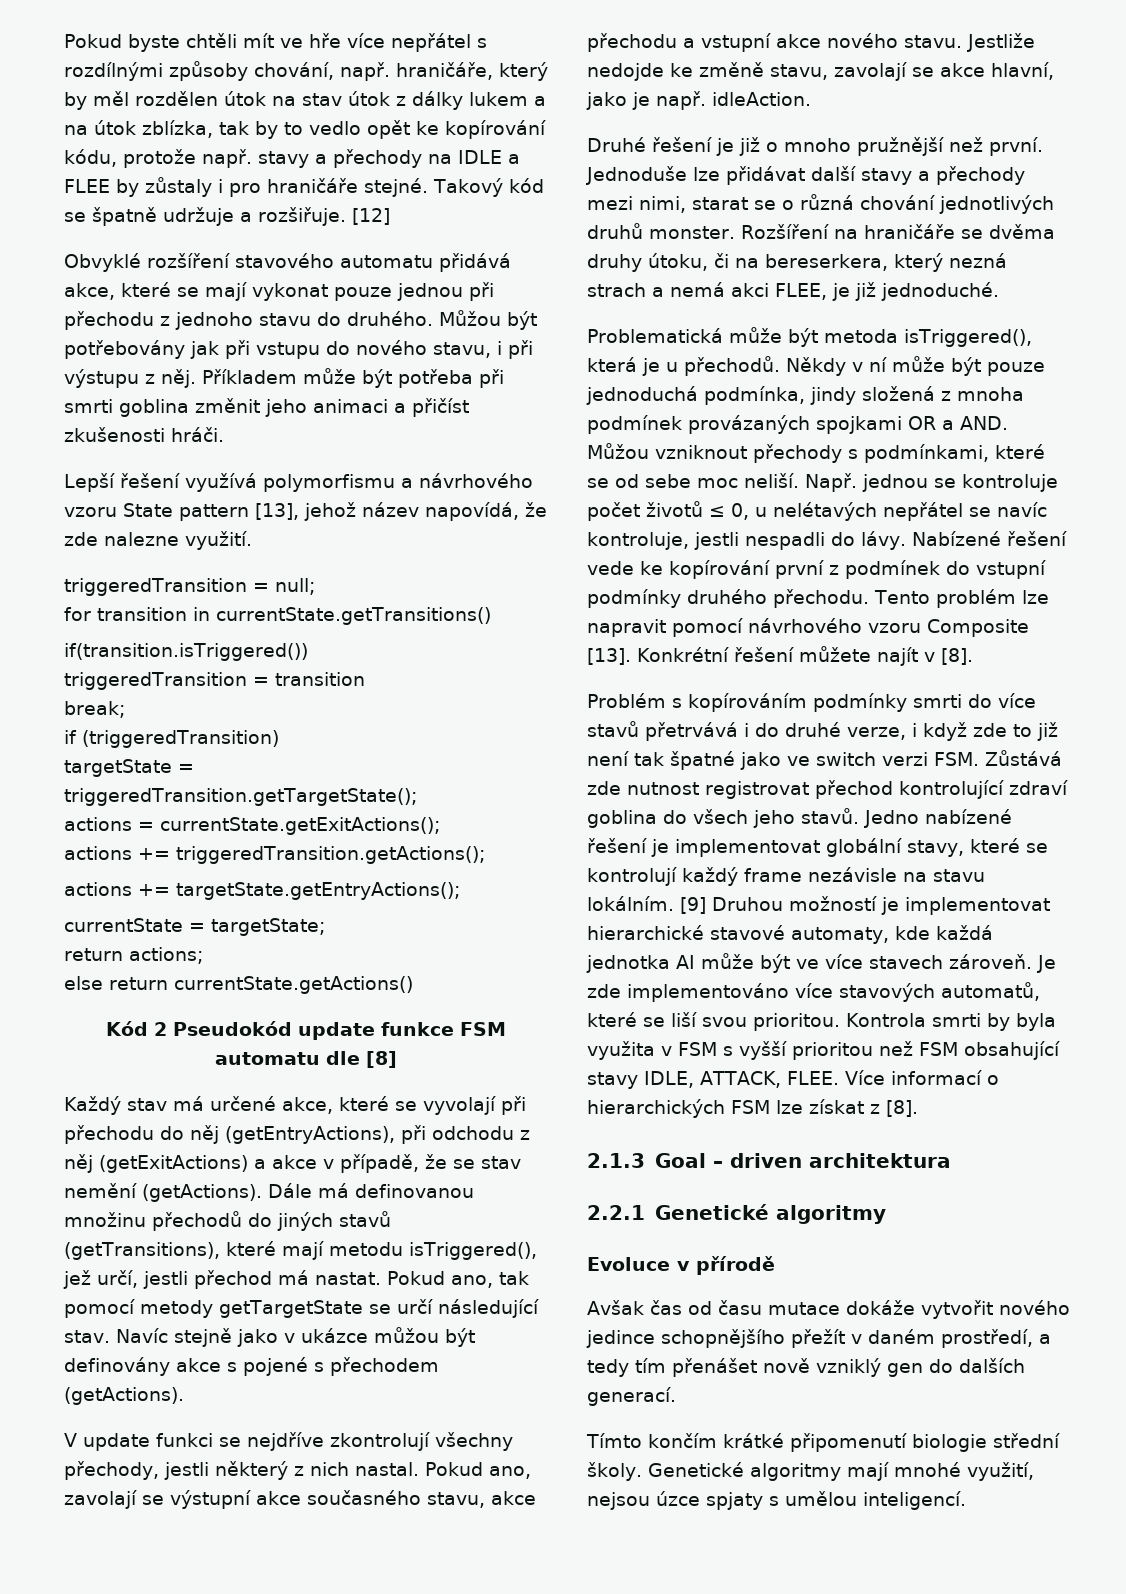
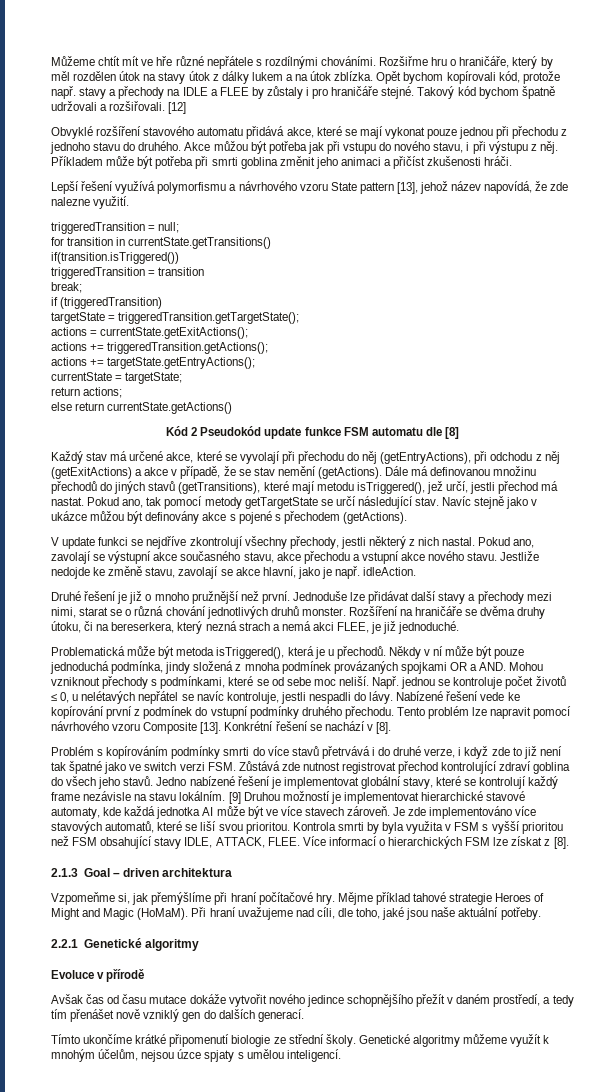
- Pokud byste chtěli mít ve hře více nepřátel s rozdílnými způsoby chování, např. hraničáře, který by měl rozdělen útok na stav útok z dálky lukem a na útok zblízka, tak by to vedlo opět ke kopírování kódu, protože např. stavy a přechody na IDLE a FLEE by zůstaly i pro hraničáře stejné.
+ Můžeme chtít mít ve hře různé nepřátele s rozdílnými chováními. Rozšiřme hru o hraničáře, který by měl rozdělen útok na stavy útok z dálky lukem a na útok zblízka. Opět bychom kopírovali kód, protože např. stavy a přechody na IDLE a FLEE by zůstaly i pro hraničáře stejné.
- Takový kód se špatně udržuje a rozšiřuje.
+ Takový kód bychom špatně udržovali a rozšiřovali.
- Můžou být potřebovány jak při vstupu do nového stavu, i při výstupu z něj.
+ Akce můžou být potřeba jak při vstupu do nového stavu, i při výstupu z něj.
- Někdy v ní může být pouze jednoduchá podmínka, jindy složená z mnoha podmínek provázaných spojkami OR a AND. Můžou vzniknout přechody s podmínkami, které se od sebe moc neliší.
+ Někdy v ní může být pouze jednoduchá podmínka, jindy složená z mnoha podmínek provázaných spojkami OR a AND. Mohou vzniknout přechody s podmínkami, které se od sebe moc neliší.
- Konkrétní řešení můžete najít v [8].
+ Konkrétní řešení se nachází v [8].
+ Vzpomeňme si, jak přemýšlíme při hraní počítačové hry. Mějme příklad tahové strategie Heroes of Might and Magic (HoMaM). Při hraní uvažujeme nad cíli, dle toho, jaké jsou naše aktuální potřeby.
- Tímto končím krátké připomenutí biologie střední školy.
+ Tímto ukončíme krátké připomenutí biologie ze střední školy.
- Genetické algoritmy mají mnohé využití, nejsou úzce spjaty s umělou inteligencí.
+ Genetické algoritmy můžeme využít k mnohým účelům, nejsou úzce spjaty s umělou inteligencí.

